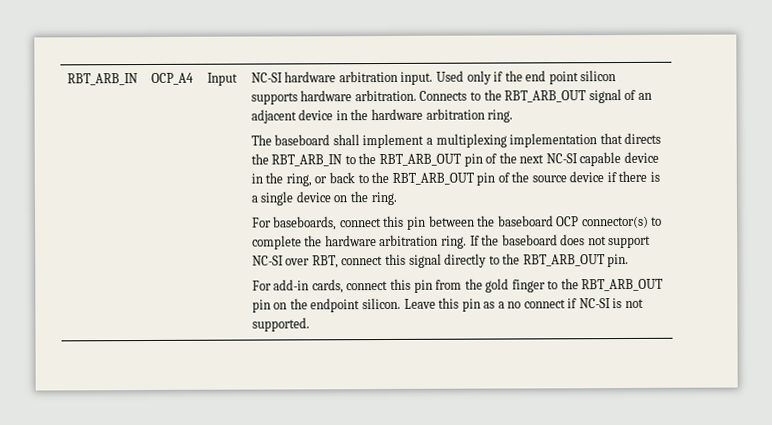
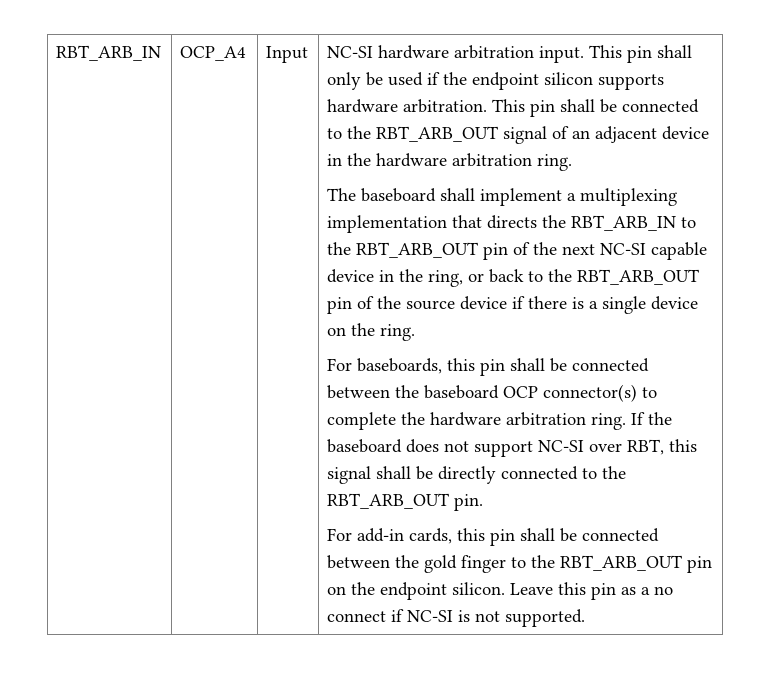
- Used only if the end point silicon supports hardware arbitration. Connects to the RBT_ARB_OUT signal of an adjacent device in the hardware arbitration ring.
+ This pin shall only be used if the endpoint silicon supports hardware arbitration. This pin shall be connected to the RBT_ARB_OUT signal of an adjacent device in the hardware arbitration ring.
- For baseboards, connect this pin between the baseboard OCP connector(s) to complete the hardware arbitration ring.
+ For baseboards, this pin shall be connected between the baseboard OCP connector(s) to complete the hardware arbitration ring.
- If the baseboard does not support NC-SI over RBT, connect this signal directly to the RBT_ARB_OUT pin.
+ If the baseboard does not support NC-SI over RBT, this signal shall be directly connected to the RBT_ARB_OUT pin.
- For add-in cards, connect this pin from the gold finger to the RBT_ARB_OUT pin on the endpoint silicon.
+ For add-in cards, this pin shall be connected between the gold finger to the RBT_ARB_OUT pin on the endpoint silicon.

